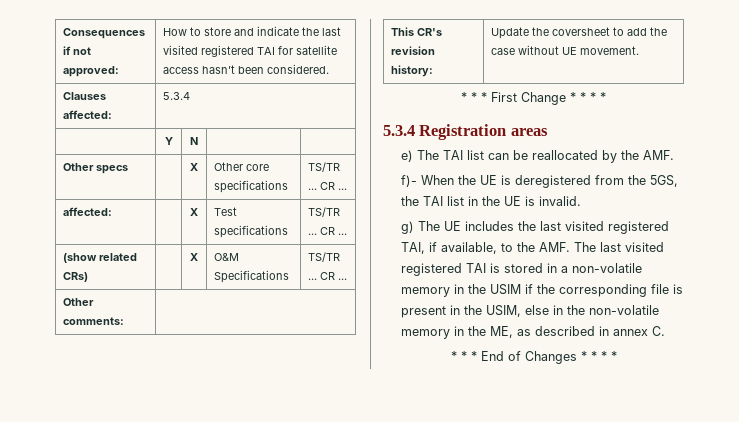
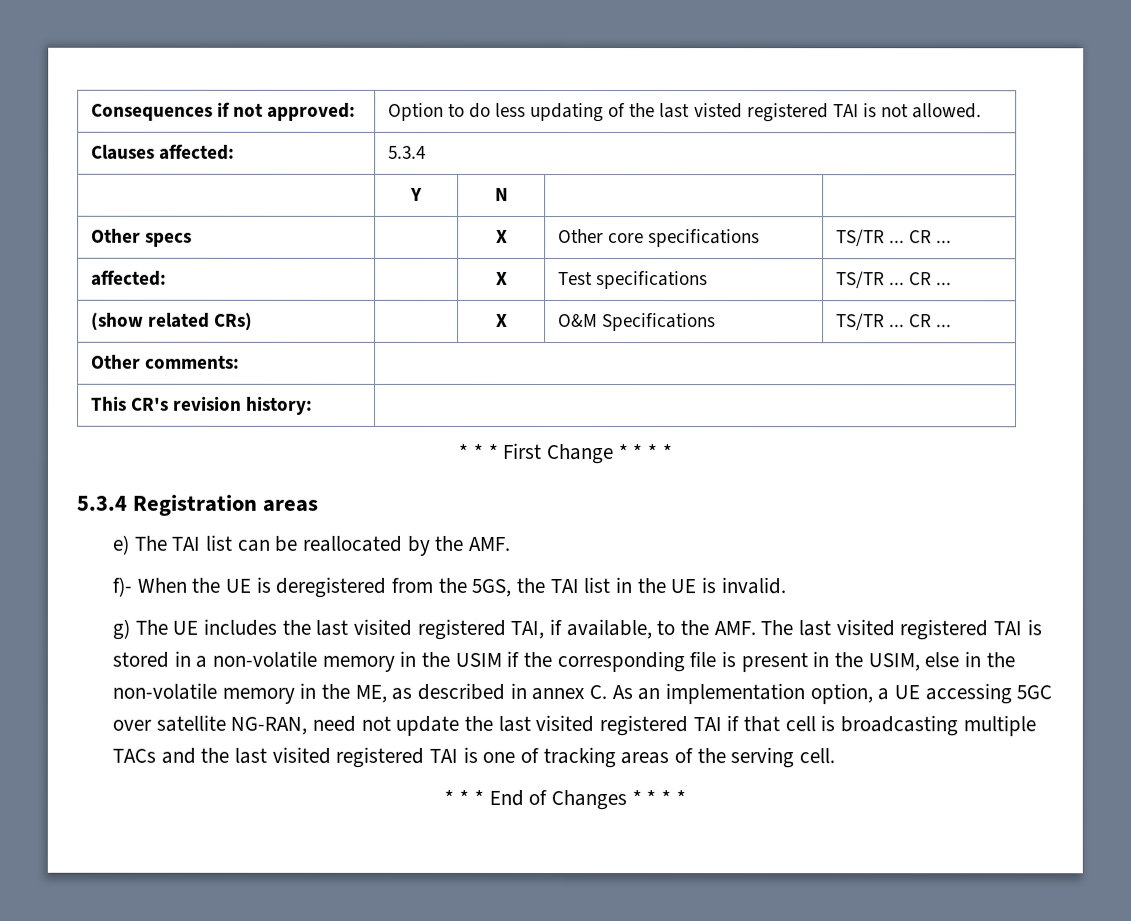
- Consequences if not approved: | How to store and indicate the last visited registered TAI for satellite access hasn’t been considered.
+ Consequences if not approved: | Option to do less updating of the last visted registered TAI is not allowed.
- This CR's revision history: | Update the coversheet to add the case without UE movement.
+ This CR's revision history: |
- g) The UE includes the last visited registered TAI, if available, to the AMF. The last visited registered TAI is stored in a non-volatile memory in the USIM if the corresponding file is present in the USIM, else in the non-volatile memory in the ME, as described in annex C.
+ g) The UE includes the last visited registered TAI, if available, to the AMF. The last visited registered TAI is stored in a non-volatile memory in the USIM if the corresponding file is present in the USIM, else in the non-volatile memory in the ME, as described in annex C. As an implementation option, a UE accessing 5GC over satellite NG-RAN, need not update the last visited registered TAI if that cell is broadcasting multiple TACs and the last visited registered TAI is one of tracking areas of the serving cell.

